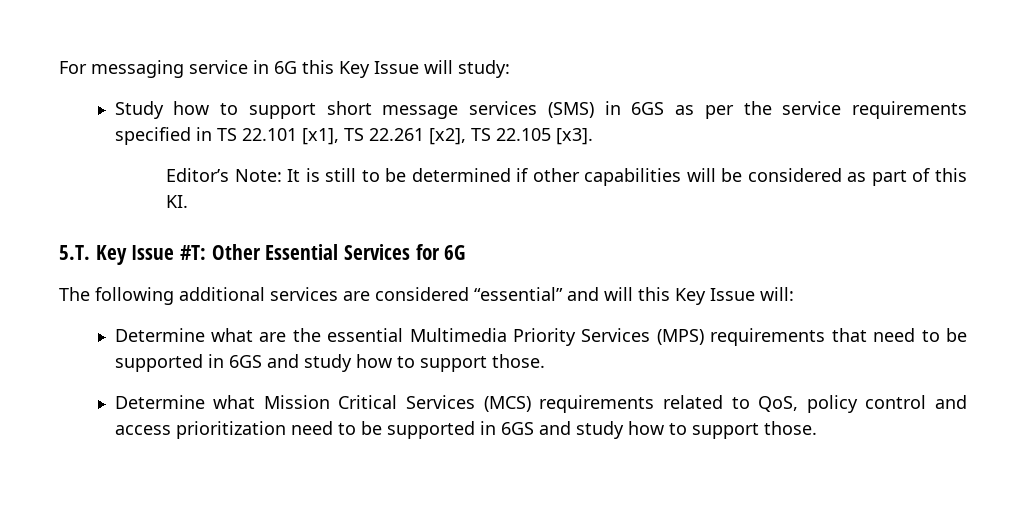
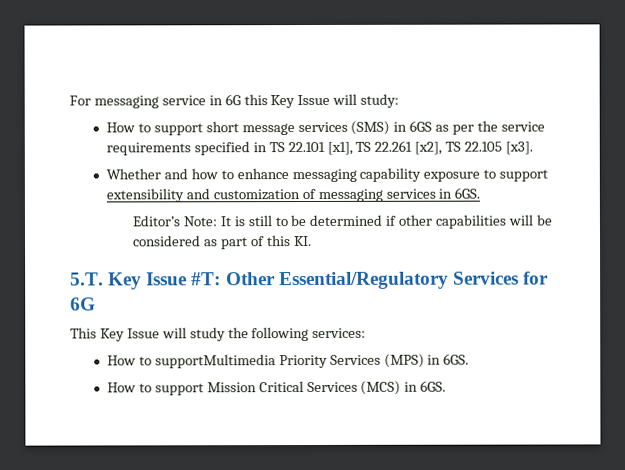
- Study how to support short message services (SMS) in 6GS as per the service requirements specified in TS 22.101 [x1], TS 22.261 [x2], TS 22.105 [x3].
+ How to support short message services (SMS) in 6GS as per the service requirements specified in TS 22.101 [x1], TS 22.261 [x2], TS 22.105 [x3].
+ Whether and how to enhance messaging capability exposure to support extensibility and customization of messaging services in 6GS.
- 5.T. Key Issue #T: Other Essential Services for 6G
+ 5.T. Key Issue #T: Other Essential/Regulatory Services for 6G
- The following additional services are considered “essential” and will this Key Issue will:
- Determine what are the essential Multimedia Priority Services (MPS) requirements that need to be supported in 6GS and study how to support those.
- Determine what Mission Critical Services (MCS) requirements related to QoS, policy control and access prioritization need to be supported in 6GS and study how to support those.
+ This Key Issue will study the following services:
+ How to supportMultimedia Priority Services (MPS) in 6GS.
+ How to support Mission Critical Services (MCS) in 6GS.

